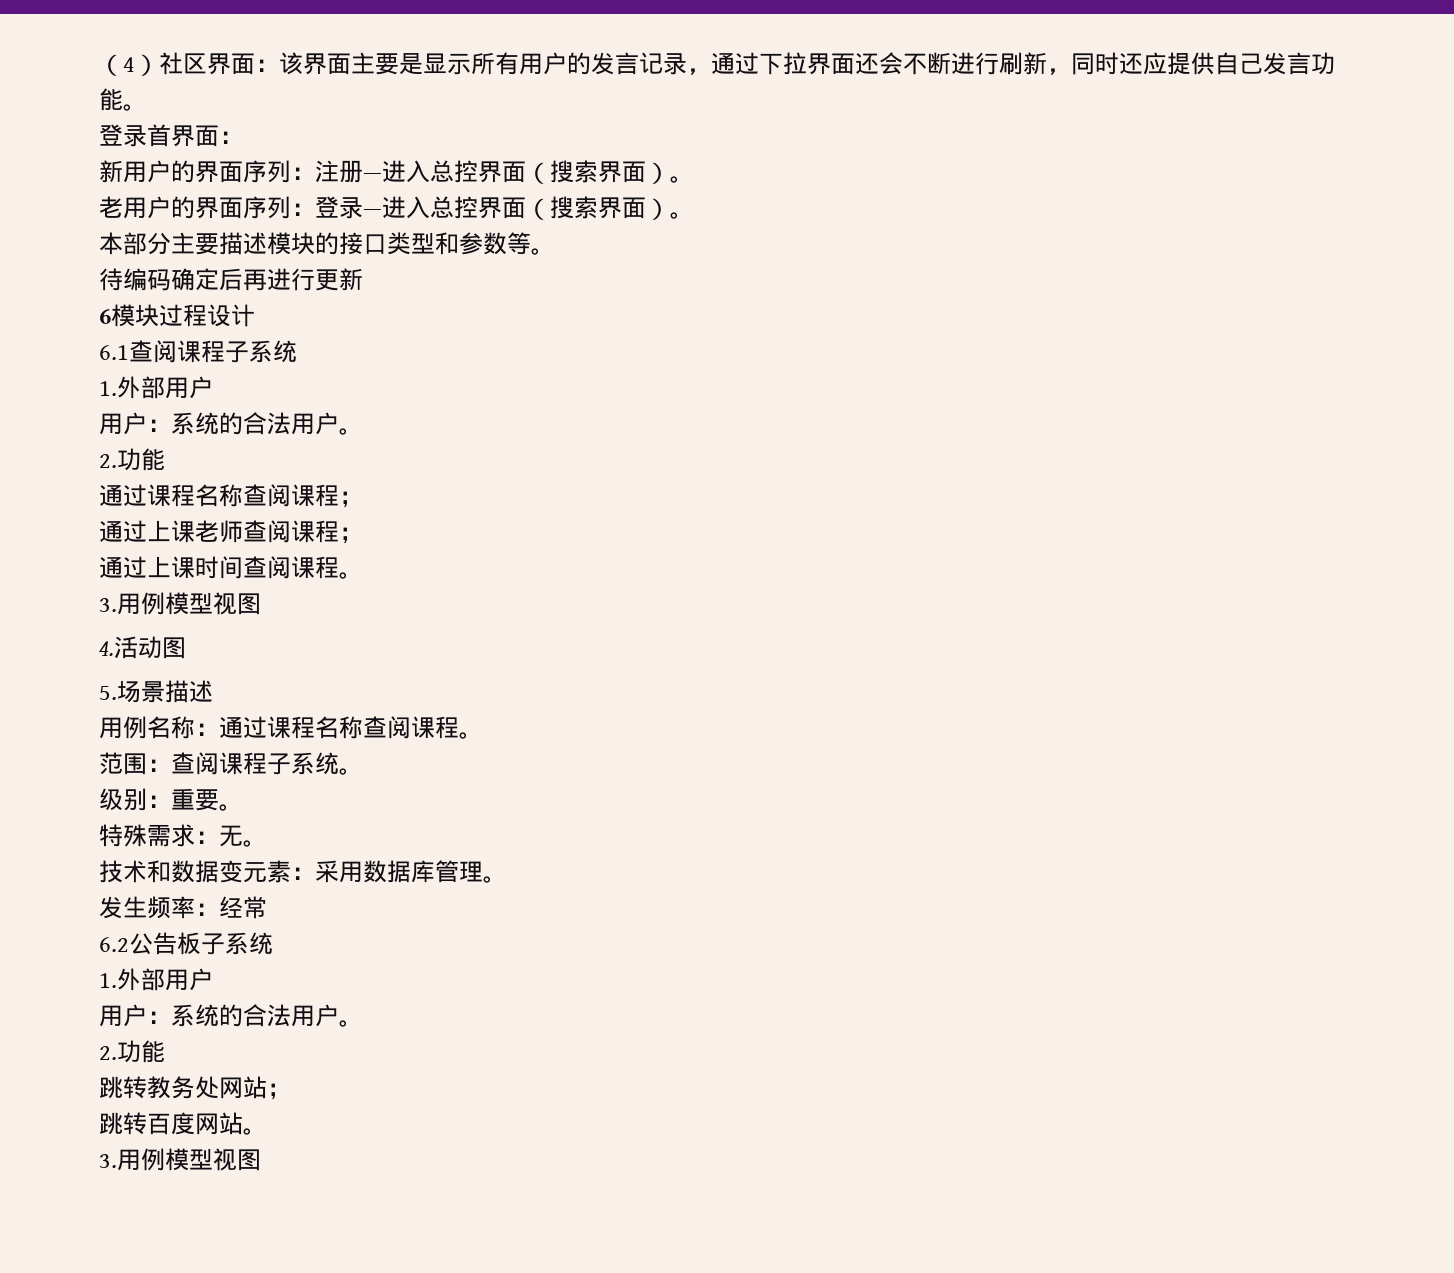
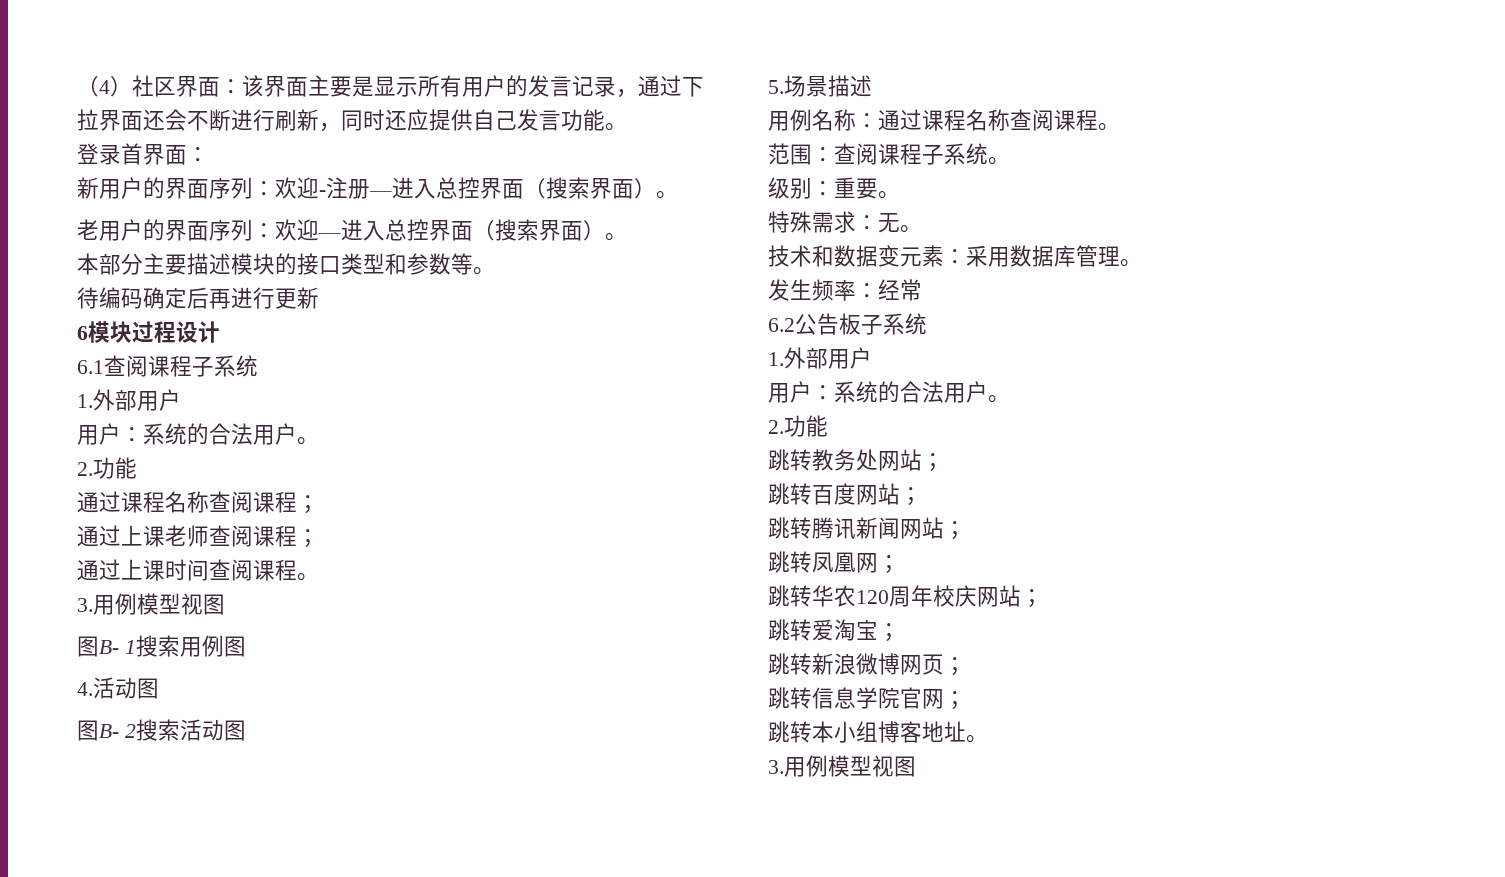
- 新用户的界面序列：注册—进入总控界面（搜索界面）。
+ 新用户的界面序列：欢迎-注册—进入总控界面（搜索界面）。
- 老用户的界面序列：登录—进入总控界面（搜索界面）。
+ 老用户的界面序列：欢迎—进入总控界面（搜索界面）。
+ 图B- 1搜索用例图
  4.活动图
+ 图B- 2搜索活动图
- 跳转百度网站。
+ 跳转百度网站；
+ 跳转腾讯新闻网站；
+ 跳转凤凰网；
+ 跳转华农120周年校庆网站；
+ 跳转爱淘宝；
+ 跳转新浪微博网页；
+ 跳转信息学院官网；
+ 跳转本小组博客地址。

